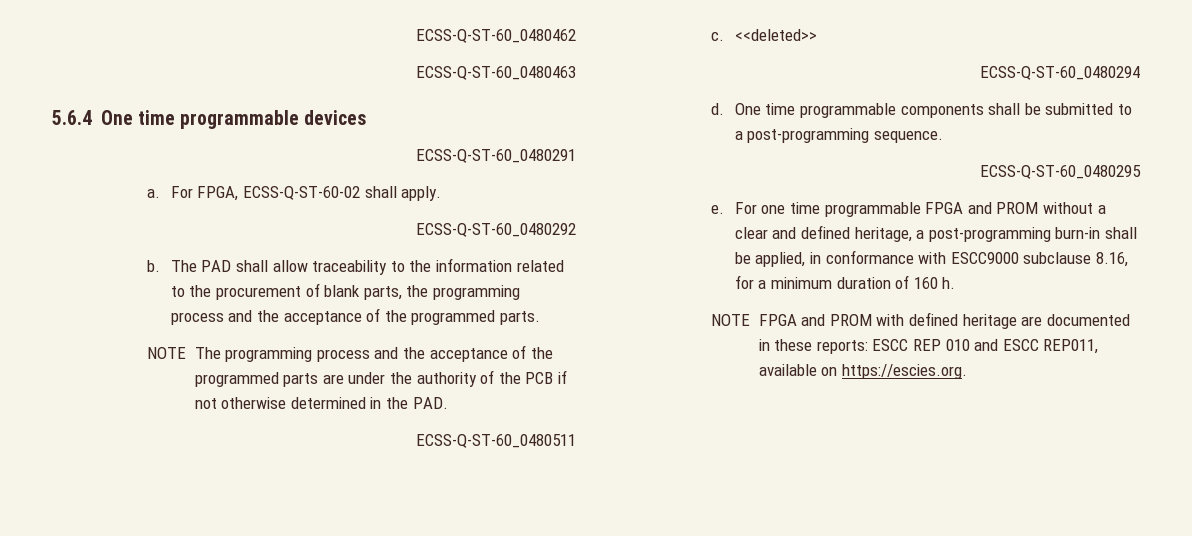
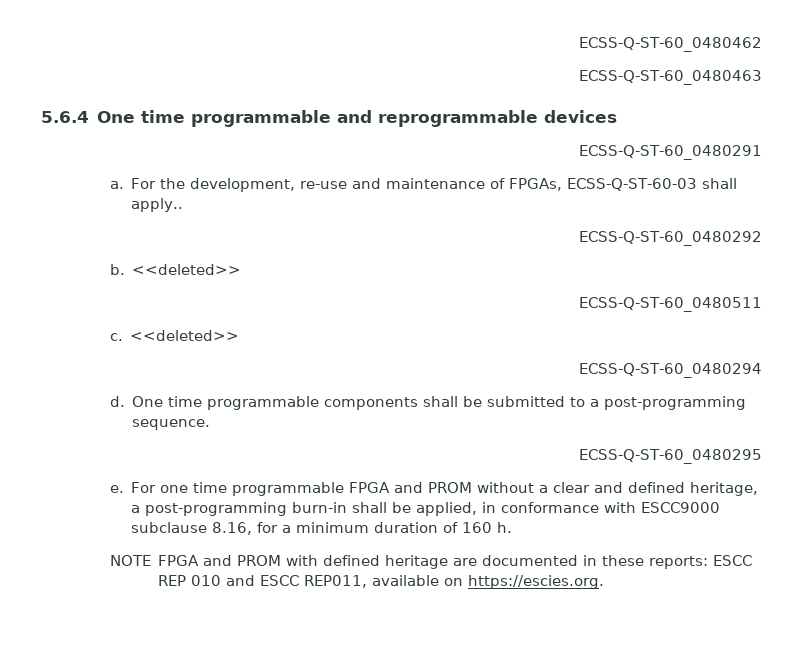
- 5.6.4 One time programmable devices
+ 5.6.4 One time programmable and reprogrammable devices
- For FPGA, ECSS-Q-ST-60-02 shall apply.
+ For the development, re-use and maintenance of FPGAs, ECSS-Q-ST-60-03 shall apply..
  ECSS-Q-ST-60_0480292
- b. The PAD shall allow traceability to the information related to the procurement of blank parts, the programming process and the acceptance of the programmed parts.
- NOTE The programming process and the acceptance of the programmed parts are under the authority of the PCB if not otherwise determined in the PAD.
+ b. <<deleted>>

